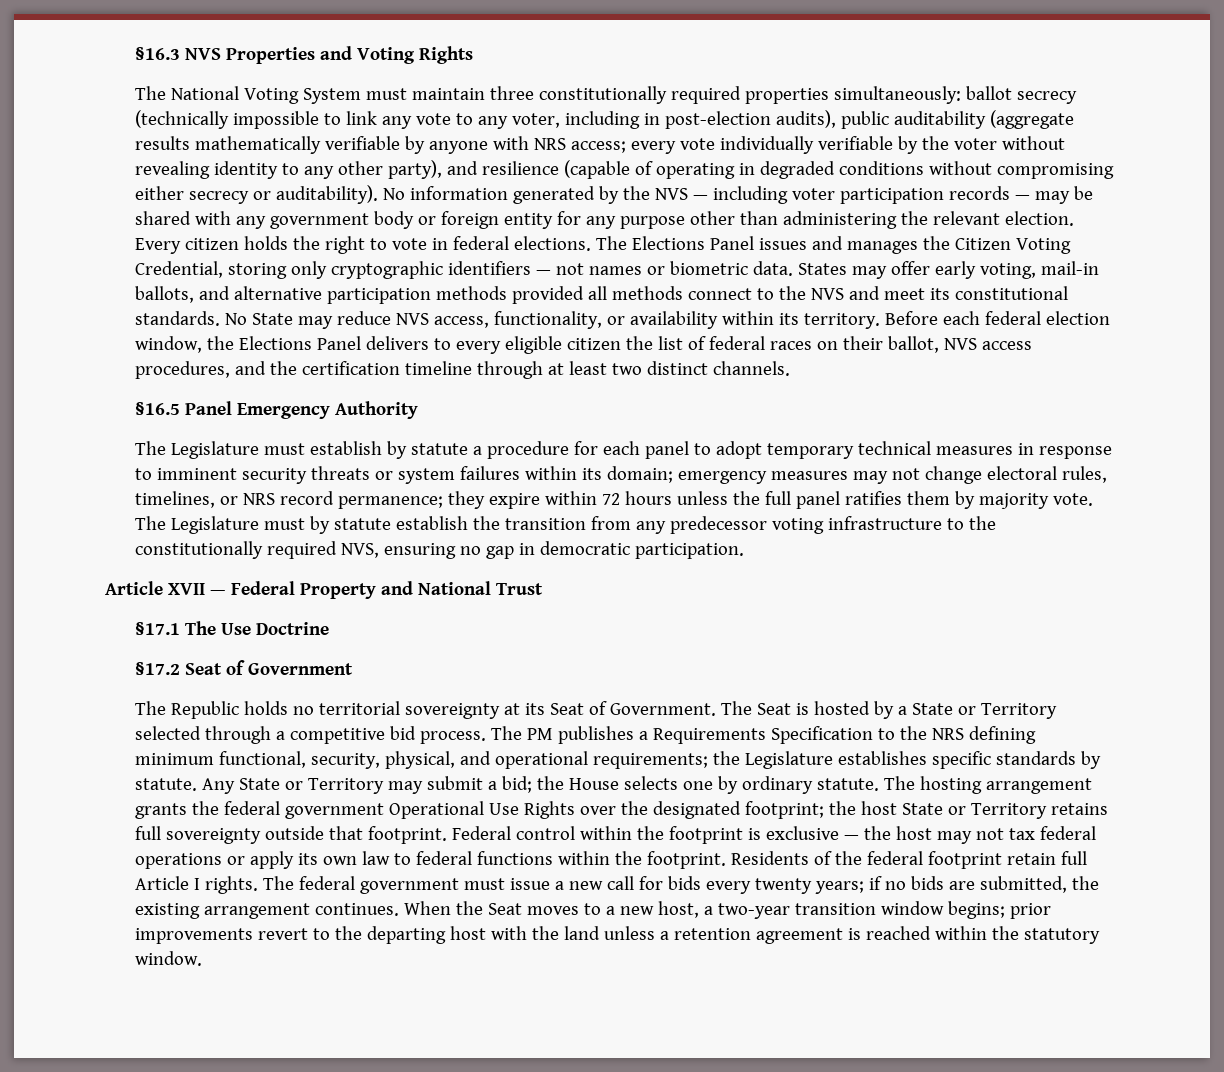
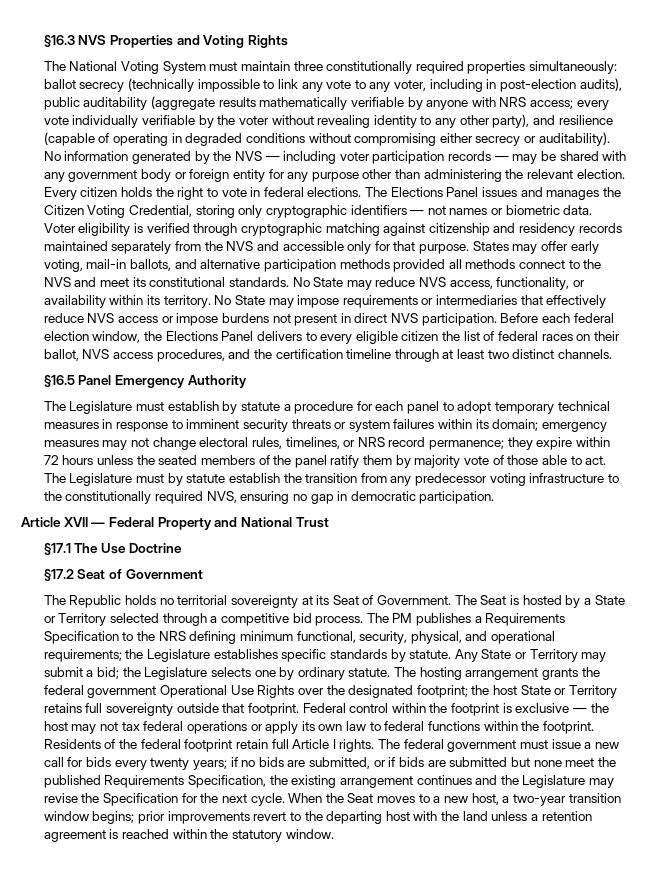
+ Voter eligibility is verified through cryptographic matching against citizenship and residency records maintained separately from the NVS and accessible only for that purpose.
+ No State may impose requirements or intermediaries that effectively reduce NVS access or impose burdens not present in direct NVS participation.
- The Legislature must establish by statute a procedure for each panel to adopt temporary technical measures in response to imminent security threats or system failures within its domain; emergency measures may not change electoral rules, timelines, or NRS record permanence; they expire within 72 hours unless the full panel ratifies them by majority vote.
+ The Legislature must establish by statute a procedure for each panel to adopt temporary technical measures in response to imminent security threats or system failures within its domain; emergency measures may not change electoral rules, timelines, or NRS record permanence; they expire within 72 hours unless the seated members of the panel ratify them by majority vote of those able to act.
- Any State or Territory may submit a bid; the House selects one by ordinary statute.
+ Any State or Territory may submit a bid; the Legislature selects one by ordinary statute.
- The federal government must issue a new call for bids every twenty years; if no bids are submitted, the existing arrangement continues.
+ The federal government must issue a new call for bids every twenty years; if no bids are submitted, or if bids are submitted but none meet the published Requirements Specification, the existing arrangement continues and the Legislature may revise the Specification for the next cycle.

